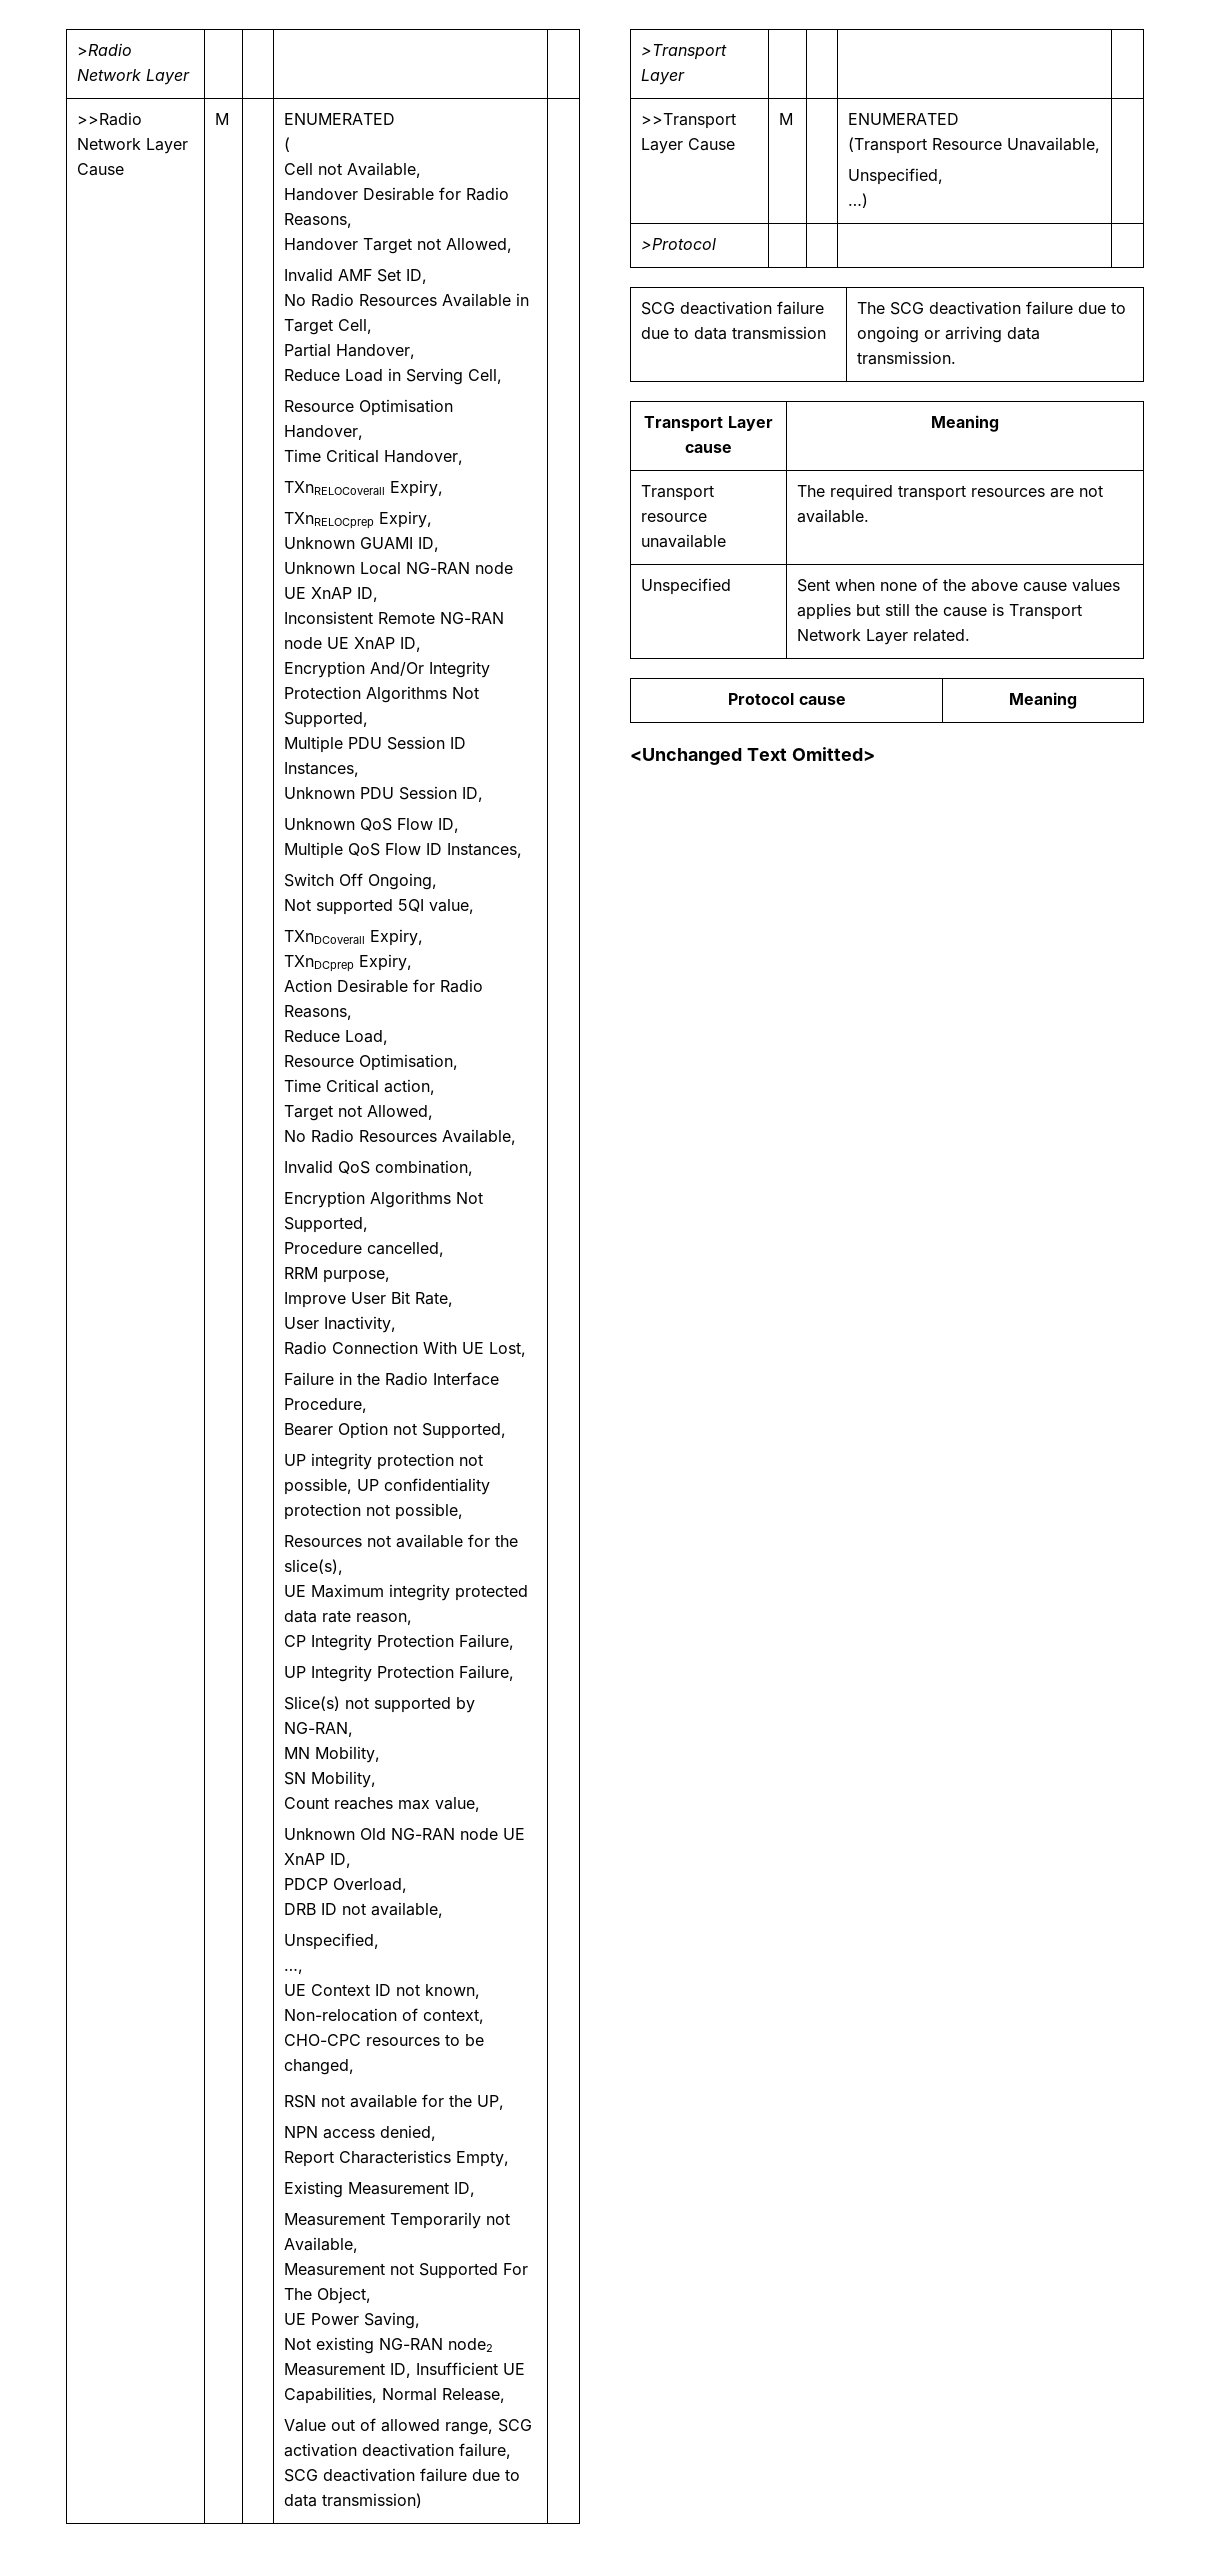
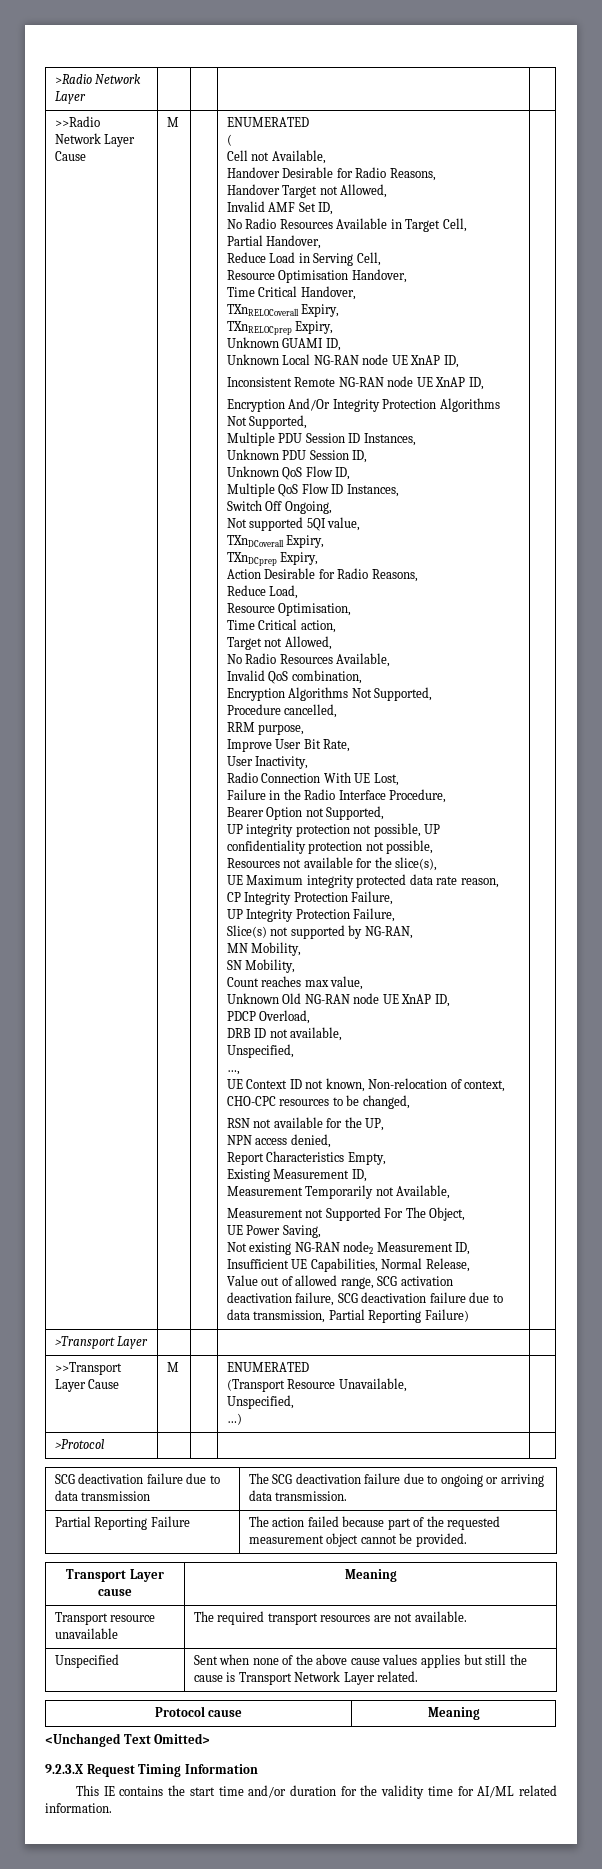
- Value out of allowed range, SCG activation deactivation failure, SCG deactivation failure due to data transmission)
+ Value out of allowed range, SCG activation deactivation failure, SCG deactivation failure due to data transmission, Partial Reporting Failure)
+ Partial Reporting Failure | The action failed because part of the requested measurement object cannot be provided.
+ 9.2.3.X Request Timing Information
+ This IE contains the start time and/or duration for the validity time for AI/ML related information.

